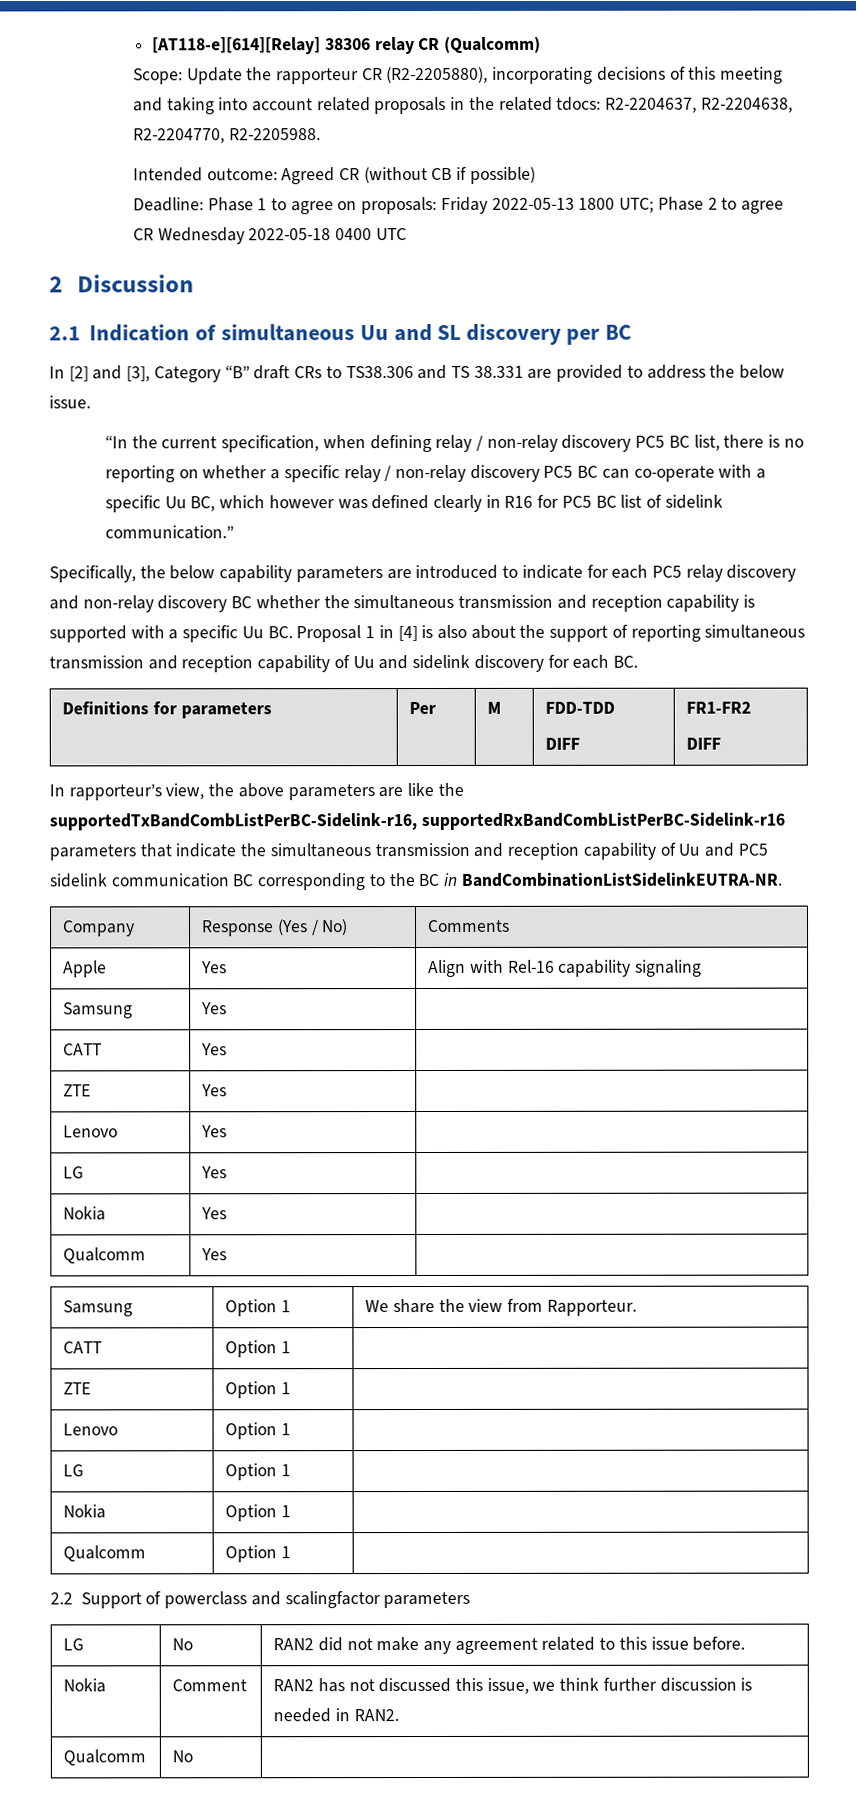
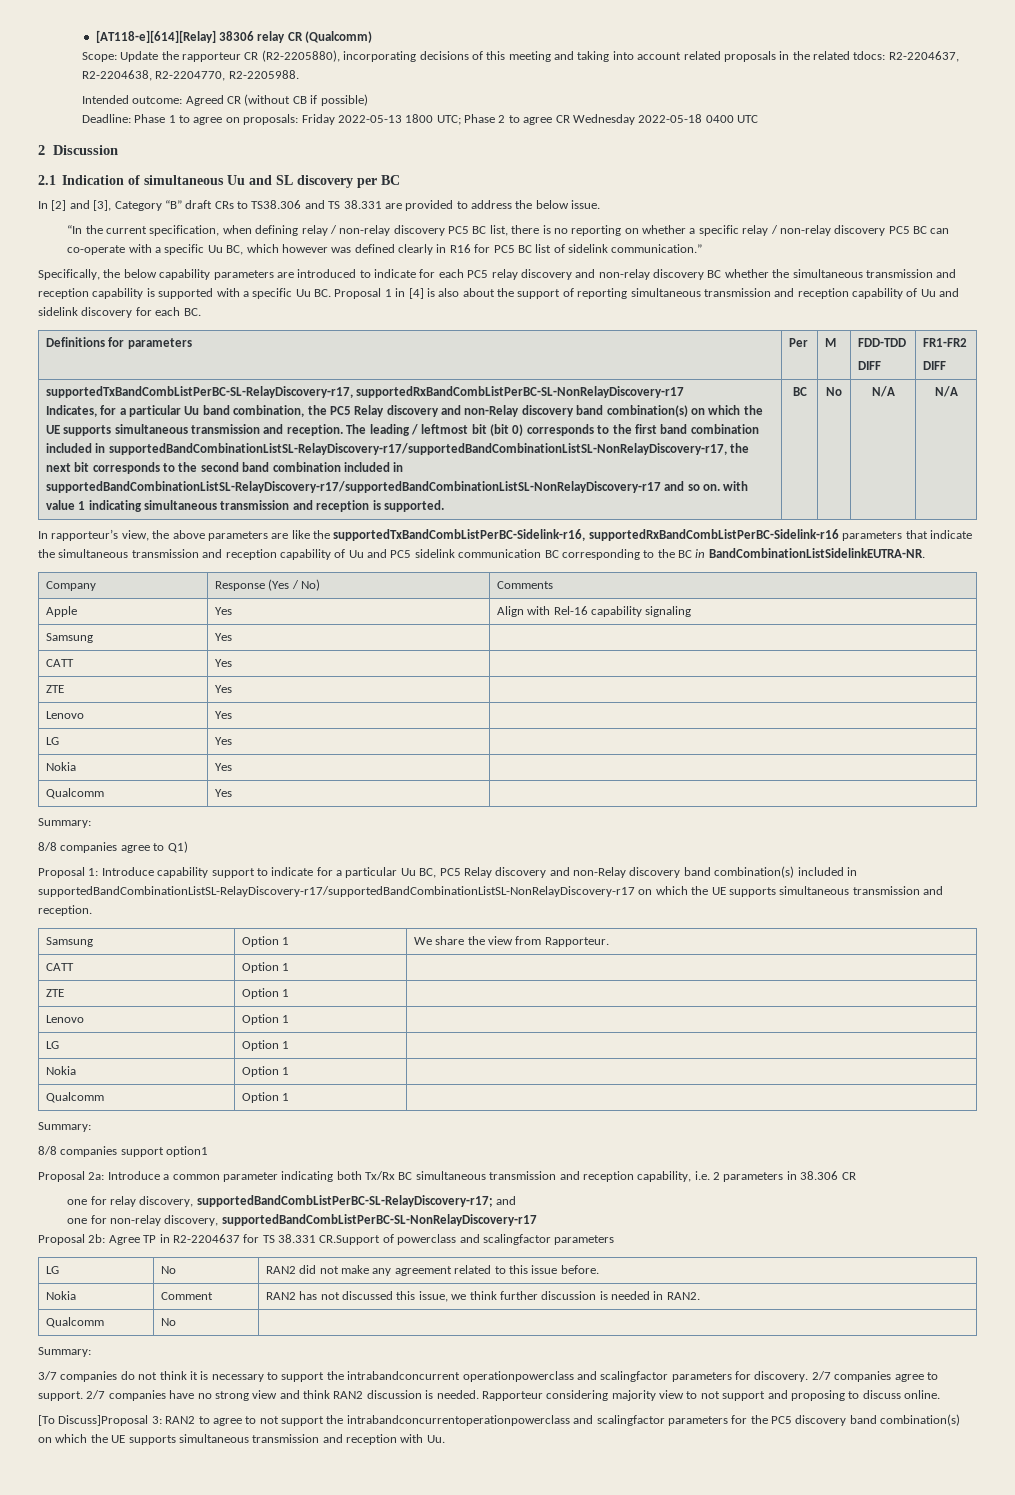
+ supportedTxBandCombListPerBC-SL-RelayDiscovery-r17, supportedRxBandCombListPerBC-SL-NonRelayDiscovery-r17
+ Indicates, for a particular Uu band combination, the PC5 Relay discovery and non-Relay discovery band combination(s) on which the UE supports simultaneous transmission and reception. The leading / leftmost bit (bit 0) corresponds to the first band combination included in supportedBandCombinationListSL-RelayDiscovery-r17/supportedBandCombinationListSL-NonRelayDiscovery-r17, the next bit corresponds to the second band combination included in supportedBandCombinationListSL-RelayDiscovery-r17/supportedBandCombinationListSL-NonRelayDiscovery-r17 and so on. with value 1 indicating simultaneous transmission and reception is supported. | BC | No | N/A | N/A
  Qualcomm | Yes |
+ Summary:
+ 8/8 companies agree to Q1)
+ Proposal 1: Introduce capability support to indicate for a particular Uu BC, PC5 Relay discovery and non-Relay discovery band combination(s) included in supportedBandCombinationListSL-RelayDiscovery-r17/supportedBandCombinationListSL-NonRelayDiscovery-r17 on which the UE supports simultaneous transmission and reception.
  Qualcomm | Option 1 |
- 2.2 Support of powerclass and scalingfactor parameters
+ Summary:
+ 8/8 companies support option1
+ Proposal 2a: Introduce a common parameter indicating both Tx/Rx BC simultaneous transmission and reception capability, i.e. 2 parameters in 38.306 CR
+ one for relay discovery, supportedBandCombListPerBC-SL-RelayDiscovery-r17; and
+ one for non-relay discovery, supportedBandCombListPerBC-SL-NonRelayDiscovery-r17
+ Proposal 2b: Agree TP in R2-2204637 for TS 38.331 CR.Support of powerclass and scalingfactor parameters
  Qualcomm | No |
+ Summary:
+ 3/7 companies do not think it is necessary to support the intrabandconcurrent operationpowerclass and scalingfactor parameters for discovery. 2/7 companies agree to support. 2/7 companies have no strong view and think RAN2 discussion is needed. Rapporteur considering majority view to not support and proposing to discuss online.
+ [To Discuss]Proposal 3: RAN2 to agree to not support the intrabandconcurrentoperationpowerclass and scalingfactor parameters for the PC5 discovery band combination(s) on which the UE supports simultaneous transmission and reception with Uu.

